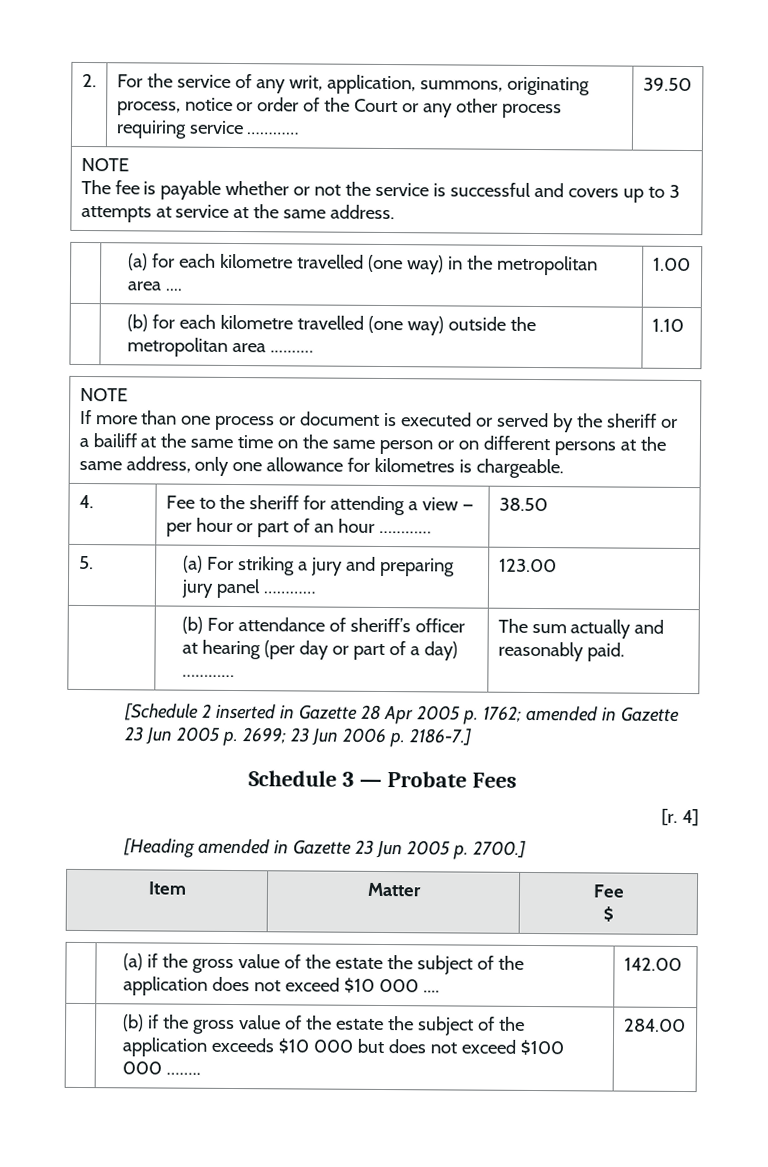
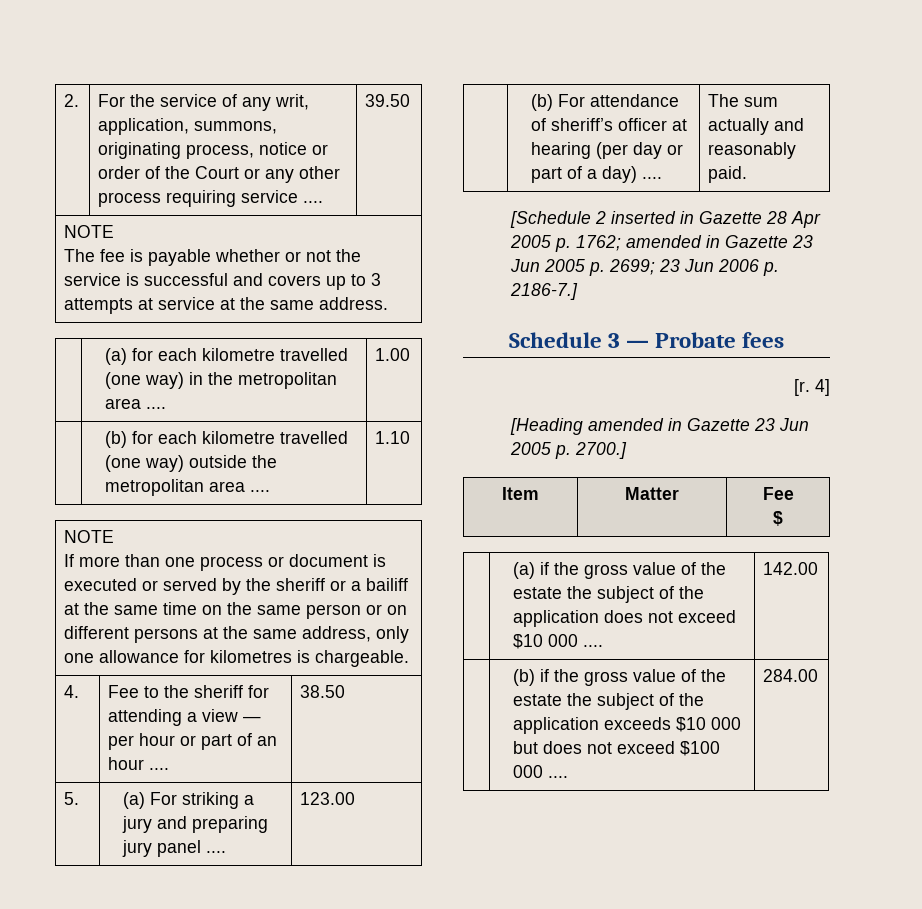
- 2. | For the service of any writ, application, summons, originating process, notice or order of the Court or any other process requiring service ………… | 39.50
+ 2. | For the service of any writ, application, summons, originating process, notice or order of the Court or any other process requiring service .... | 39.50
- | (b) for each kilometre travelled (one way) outside the metropolitan area .……… | 1.10
+ | (b) for each kilometre travelled (one way) outside the metropolitan area .... | 1.10
- 4. | Fee to the sheriff for attending a view — per hour or part of an hour ………… | 38.50
+ 4. | Fee to the sheriff for attending a view — per hour or part of an hour .... | 38.50
- 5. | (a) For striking a jury and preparing jury panel ………… | 123.00
+ 5. | (a) For striking a jury and preparing jury panel .... | 123.00
- | (b) For attendance of sheriff’s officer at hearing (per day or part of a day) ………… | The sum actually and reasonably paid.
+ | (b) For attendance of sheriff’s officer at hearing (per day or part of a day) .... | The sum actually and reasonably paid.
- Schedule 3 — Probate Fees
+ Schedule 3 — Probate fees
- | (b) if the gross value of the estate the subject of the application exceeds $10 000 but does not exceed $100 000 …….. | 284.00
+ | (b) if the gross value of the estate the subject of the application exceeds $10 000 but does not exceed $100 000 .... | 284.00

